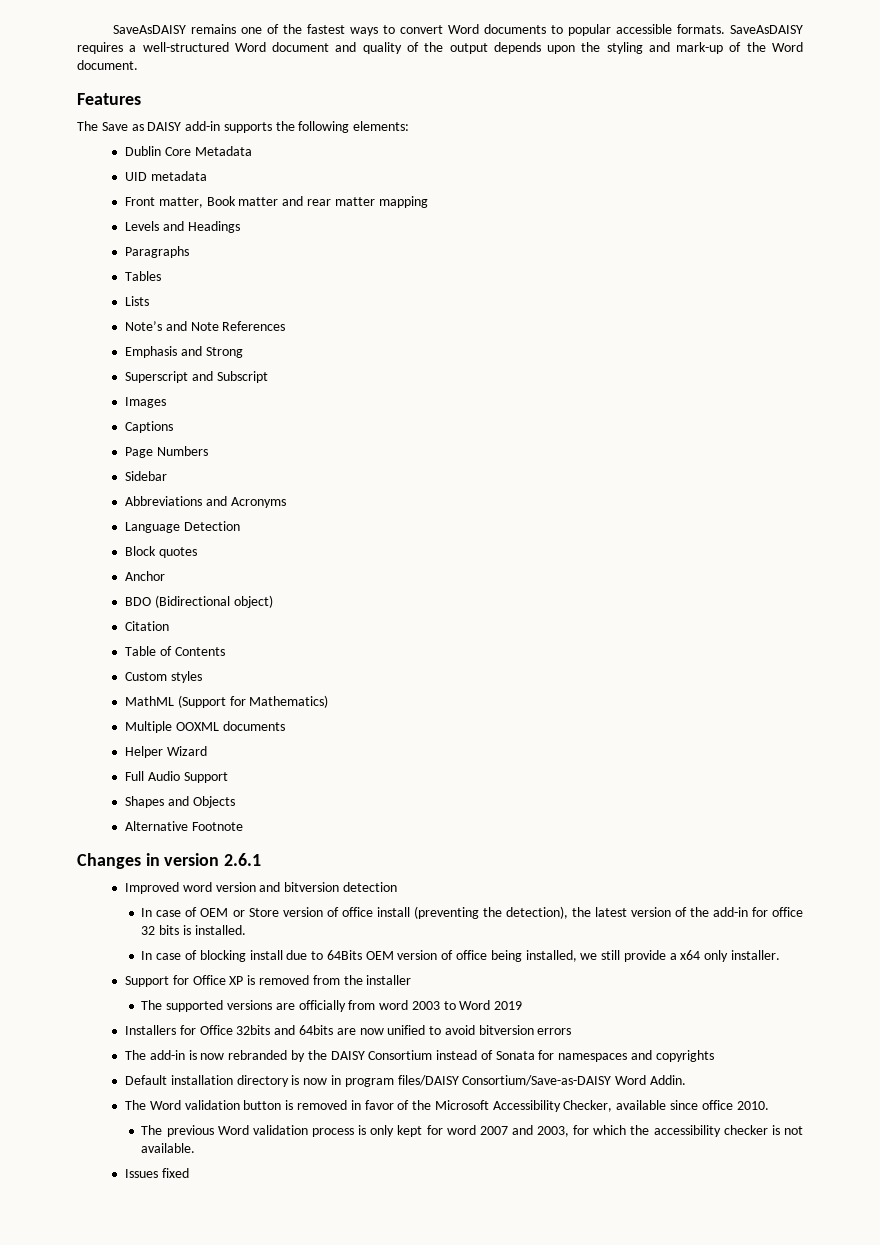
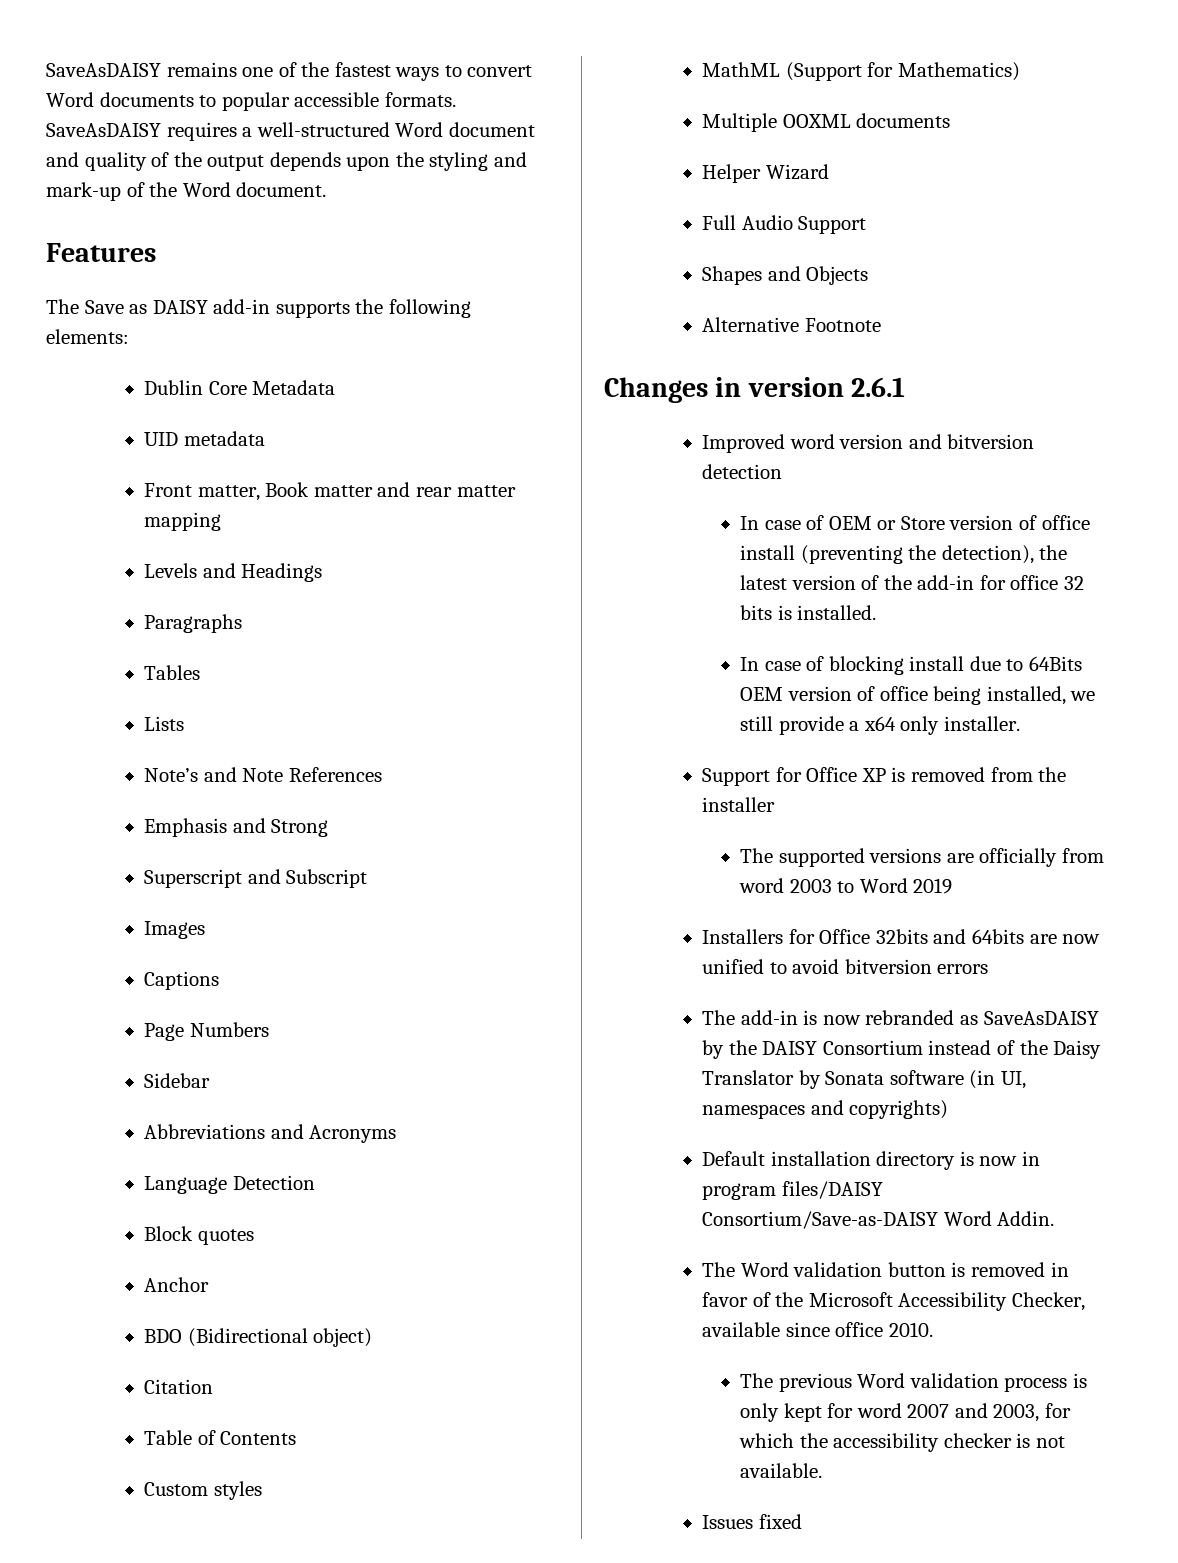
- The add-in is now rebranded by the DAISY Consortium instead of Sonata for namespaces and copyrights
+ The add-in is now rebranded as SaveAsDAISY by the DAISY Consortium instead of the Daisy Translator by Sonata software (in UI, namespaces and copyrights)

